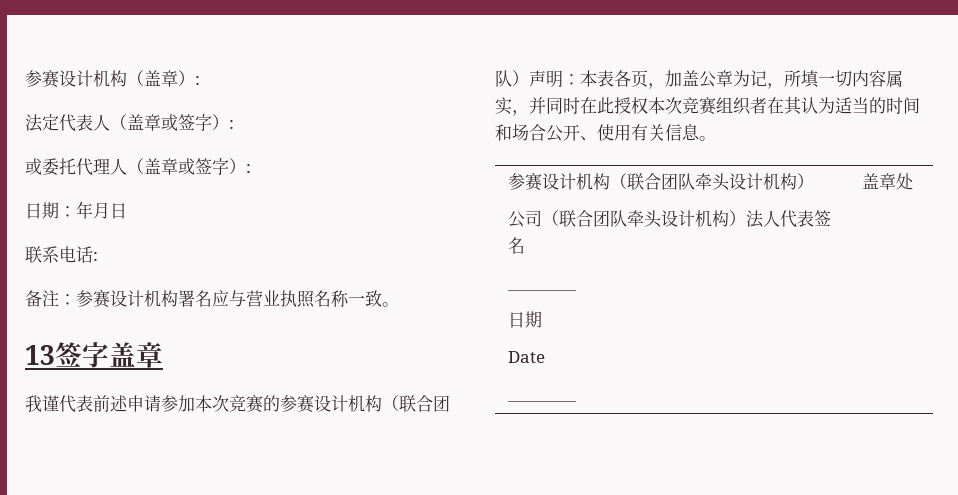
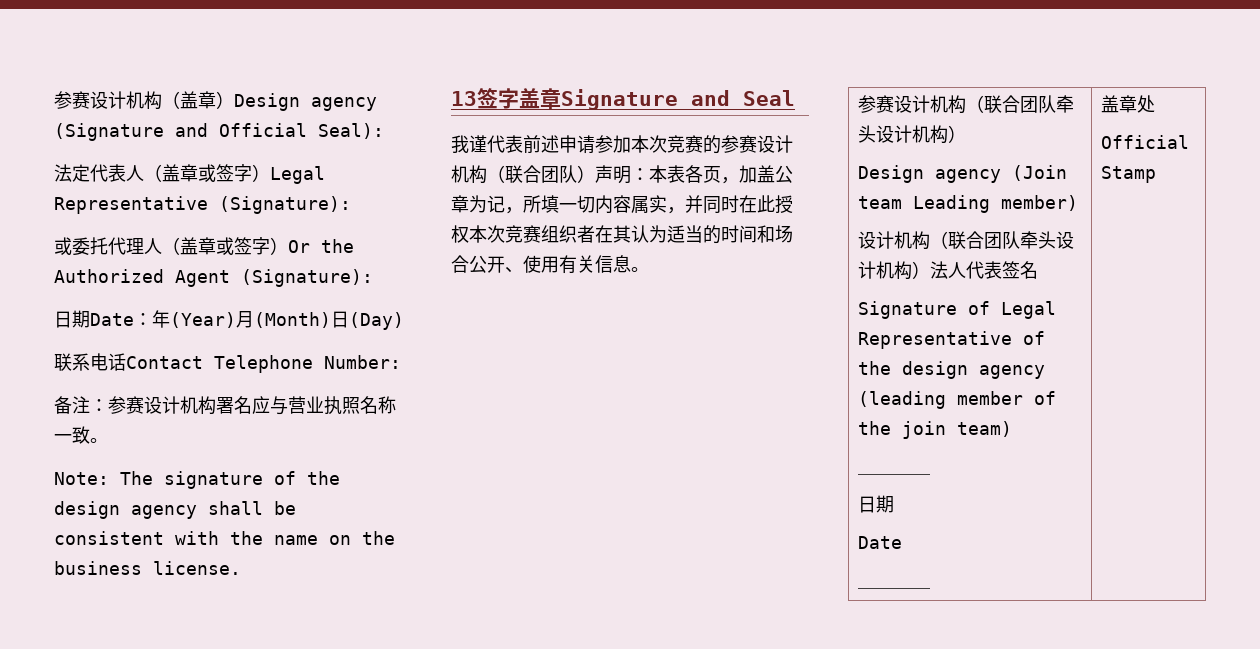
- 参赛设计机构（盖章）:
+ 参赛设计机构（盖章）Design agency (Signature and Official Seal):
- 法定代表人（盖章或签字）:
+ 法定代表人（盖章或签字）Legal Representative (Signature):
- 或委托代理人（盖章或签字）:
- 日期：年月日
+ 或委托代理人（盖章或签字）Or the Authorized Agent (Signature):
+ 日期Date：年(Year)月(Month)日(Day)
- 联系电话:
+ 联系电话Contact Telephone Number:
+ Note: The signature of the design agency shall be consistent with the name on the business license.
- 13签字盖章
+ 13签字盖章Signature and Seal
- 公司（联合团队牵头设计机构）法人代表签名
+ Design agency (Join team Leading member)
+ 设计机构（联合团队牵头设计机构）法人代表签名
+ Signature of Legal Representative of the design agency (leading member of the join team)
+ Official Stamp

